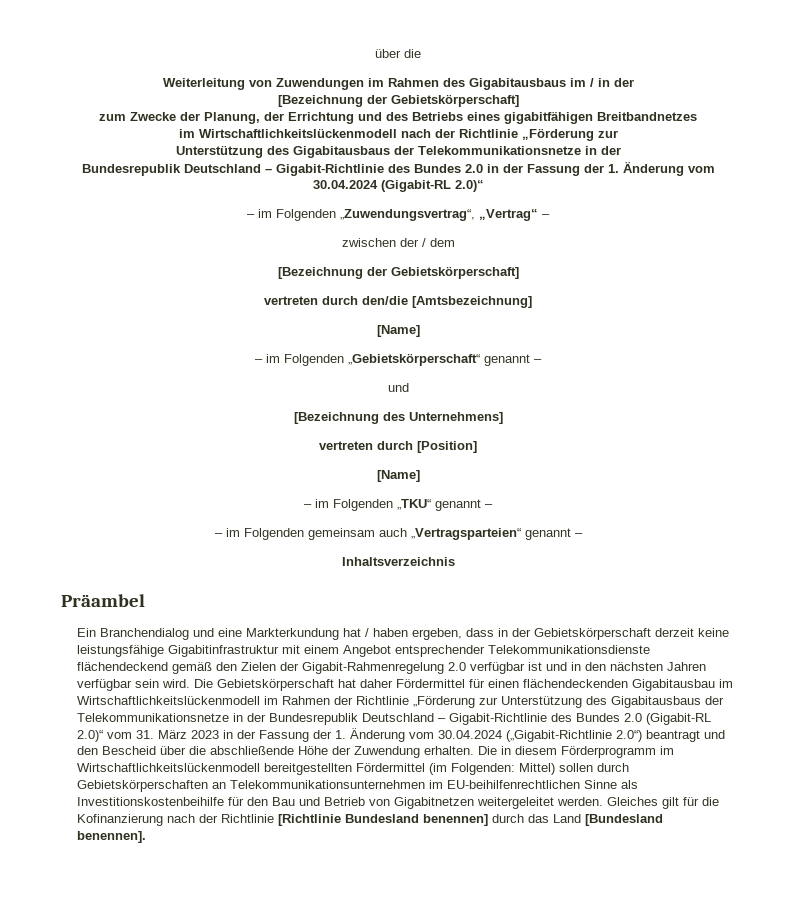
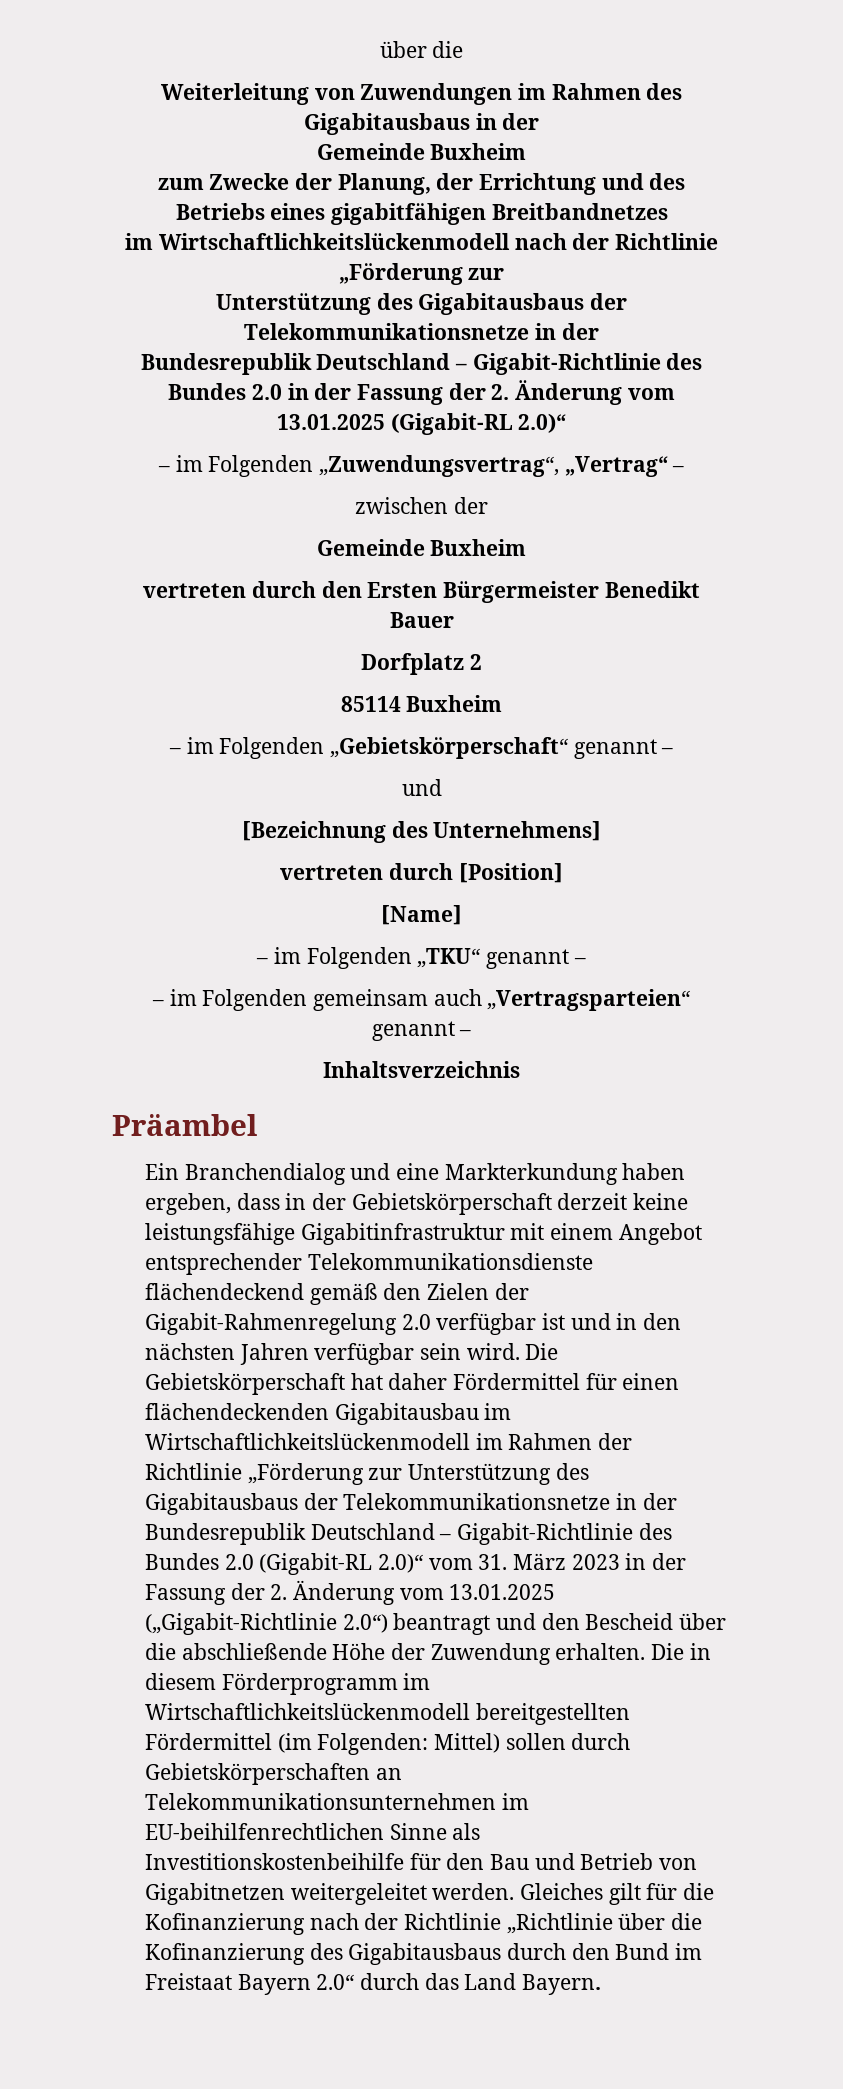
- Weiterleitung von Zuwendungen im Rahmen des Gigabitausbaus im / in der
- [Bezeichnung der Gebietskörperschaft]
+ Weiterleitung von Zuwendungen im Rahmen des Gigabitausbaus in der
+ Gemeinde Buxheim
- Bundesrepublik Deutschland – Gigabit-Richtlinie des Bundes 2.0 in der Fassung der 1. Änderung vom 30.04.2024 (Gigabit-RL 2.0)“
+ Bundesrepublik Deutschland – Gigabit-Richtlinie des Bundes 2.0 in der Fassung der 2. Änderung vom 13.01.2025 (Gigabit-RL 2.0)“
- zwischen der / dem
- [Bezeichnung der Gebietskörperschaft]
- vertreten durch den/die [Amtsbezeichnung]
- [Name]
+ zwischen der
+ Gemeinde Buxheim
+ vertreten durch den Ersten Bürgermeister Benedikt Bauer
+ Dorfplatz 2
+ 85114 Buxheim
- Ein Branchendialog und eine Markterkundung hat / haben ergeben, dass in der Gebietskörperschaft derzeit keine leistungsfähige Gigabitinfrastruktur mit einem Angebot entsprechender Telekommunikationsdienste flächendeckend gemäß den Zielen der Gigabit-Rahmenregelung 2.0 verfügbar ist und in den nächsten Jahren verfügbar sein wird.
+ Ein Branchendialog und eine Markterkundung haben ergeben, dass in der Gebietskörperschaft derzeit keine leistungsfähige Gigabitinfrastruktur mit einem Angebot entsprechender Telekommunikationsdienste flächendeckend gemäß den Zielen der Gigabit-Rahmenregelung 2.0 verfügbar ist und in den nächsten Jahren verfügbar sein wird.
- Die Gebietskörperschaft hat daher Fördermittel für einen flächendeckenden Gigabitausbau im Wirtschaftlichkeitslückenmodell im Rahmen der Richtlinie „Förderung zur Unterstützung des Gigabitausbaus der Telekommunikationsnetze in der Bundesrepublik Deutschland – Gigabit-Richtlinie des Bundes 2.0 (Gigabit-RL 2.0)“ vom 31. März 2023 in der Fassung der 1. Änderung vom 30.04.2024 („Gigabit-Richtlinie 2.0“) beantragt und den Bescheid über die abschließende Höhe der Zuwendung erhalten.
+ Die Gebietskörperschaft hat daher Fördermittel für einen flächendeckenden Gigabitausbau im Wirtschaftlichkeitslückenmodell im Rahmen der Richtlinie „Förderung zur Unterstützung des Gigabitausbaus der Telekommunikationsnetze in der Bundesrepublik Deutschland – Gigabit-Richtlinie des Bundes 2.0 (Gigabit-RL 2.0)“ vom 31. März 2023 in der Fassung der 2. Änderung vom 13.01.2025 („Gigabit-Richtlinie 2.0“) beantragt und den Bescheid über die abschließende Höhe der Zuwendung erhalten.
- Gleiches gilt für die Kofinanzierung nach der Richtlinie [Richtlinie Bundesland benennen] durch das Land [Bundesland benennen].
+ Gleiches gilt für die Kofinanzierung nach der Richtlinie „Richtlinie über die Kofinanzierung des Gigabitausbaus durch den Bund im Freistaat Bayern 2.0“ durch das Land Bayern.

